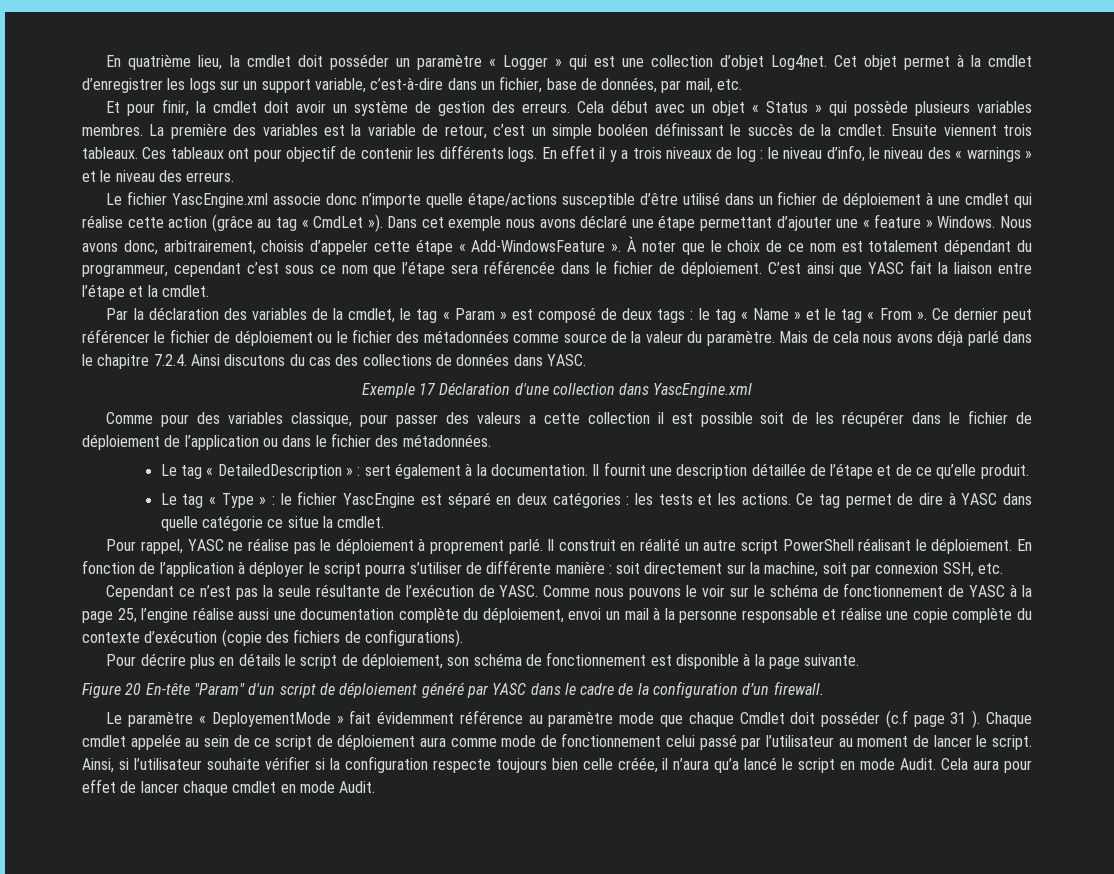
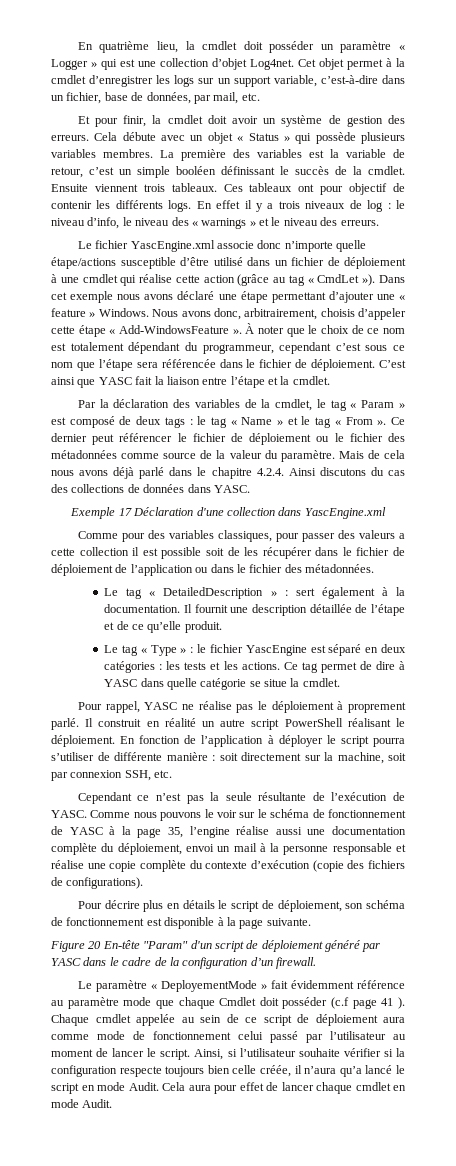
- Cela début avec un objet « Status » qui possède plusieurs variables membres.
+ Cela débute avec un objet « Status » qui possède plusieurs variables membres.
- Mais de cela nous avons déjà parlé dans le chapitre 7.2.4. Ainsi discutons du cas des collections de données dans YASC.
+ Mais de cela nous avons déjà parlé dans le chapitre 4.2.4. Ainsi discutons du cas des collections de données dans YASC.
- Comme pour des variables classique, pour passer des valeurs a cette collection il est possible soit de les récupérer dans le fichier de déploiement de l’application ou dans le fichier des métadonnées.
+ Comme pour des variables classiques, pour passer des valeurs a cette collection il est possible soit de les récupérer dans le fichier de déploiement de l’application ou dans le fichier des métadonnées.
- Ce tag permet de dire à YASC dans quelle catégorie ce situe la cmdlet.
+ Ce tag permet de dire à YASC dans quelle catégorie se situe la cmdlet.
- Comme nous pouvons le voir sur le schéma de fonctionnement de YASC à la page 25, l’engine réalise aussi une documentation complète du déploiement, envoi un mail à la personne responsable et réalise une copie complète du contexte d’exécution (copie des fichiers de configurations).
+ Comme nous pouvons le voir sur le schéma de fonctionnement de YASC à la page 35, l’engine réalise aussi une documentation complète du déploiement, envoi un mail à la personne responsable et réalise une copie complète du contexte d’exécution (copie des fichiers de configurations).
- Le paramètre « DeployementMode » fait évidemment référence au paramètre mode que chaque Cmdlet doit posséder (c.f page 31 ).
+ Le paramètre « DeployementMode » fait évidemment référence au paramètre mode que chaque Cmdlet doit posséder (c.f page 41 ).

